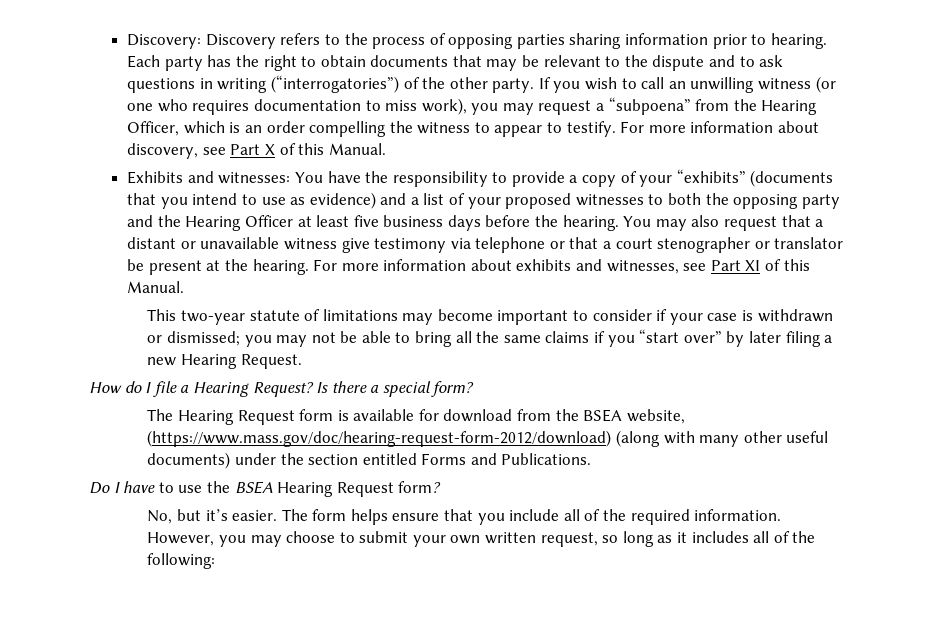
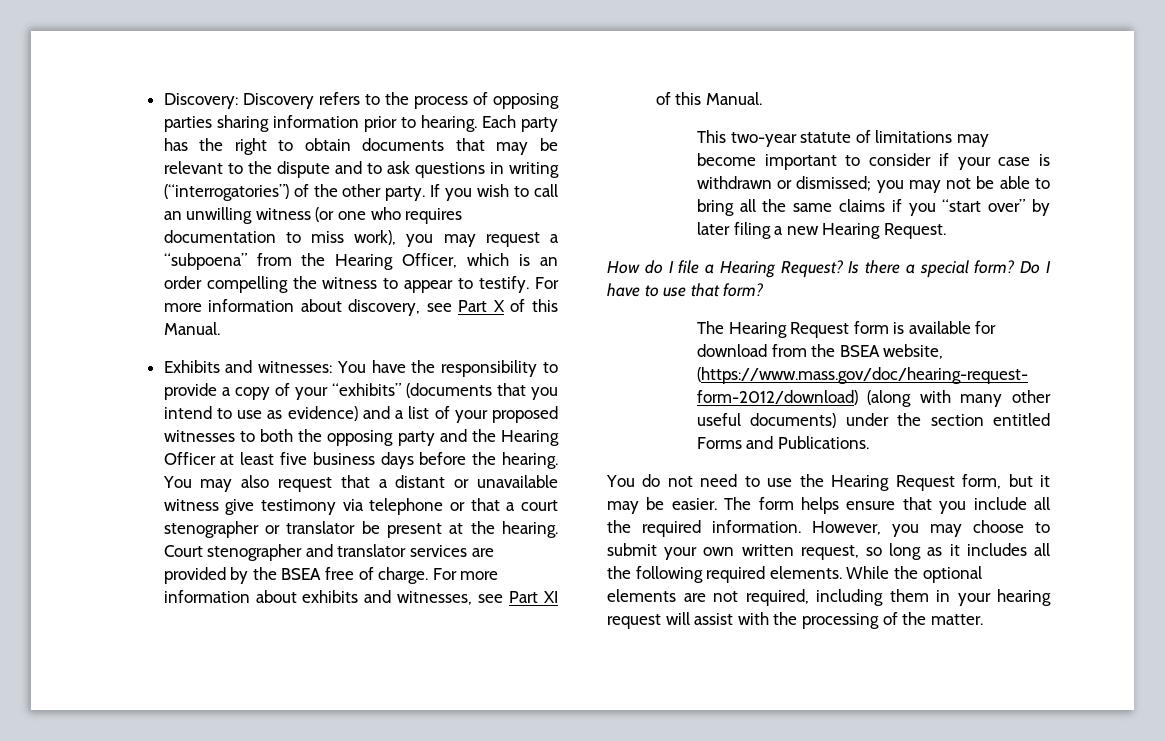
+ Court stenographer and translator services are provided by the BSEA free of charge.
+ Do I have to use that form?
- Do I have to use the BSEA Hearing Request form?
- No, but it’s easier.
+ You do not need to use the Hearing Request form, but it may be easier.
- The form helps ensure that you include all of the required information.
+ The form helps ensure that you include all the required information.
- However, you may choose to submit your own written request, so long as it includes all of the following:
+ However, you may choose to submit your own written request, so long as it includes all the following required elements. While the optional elements are not required, including them in your hearing request will assist with the processing of the matter.

